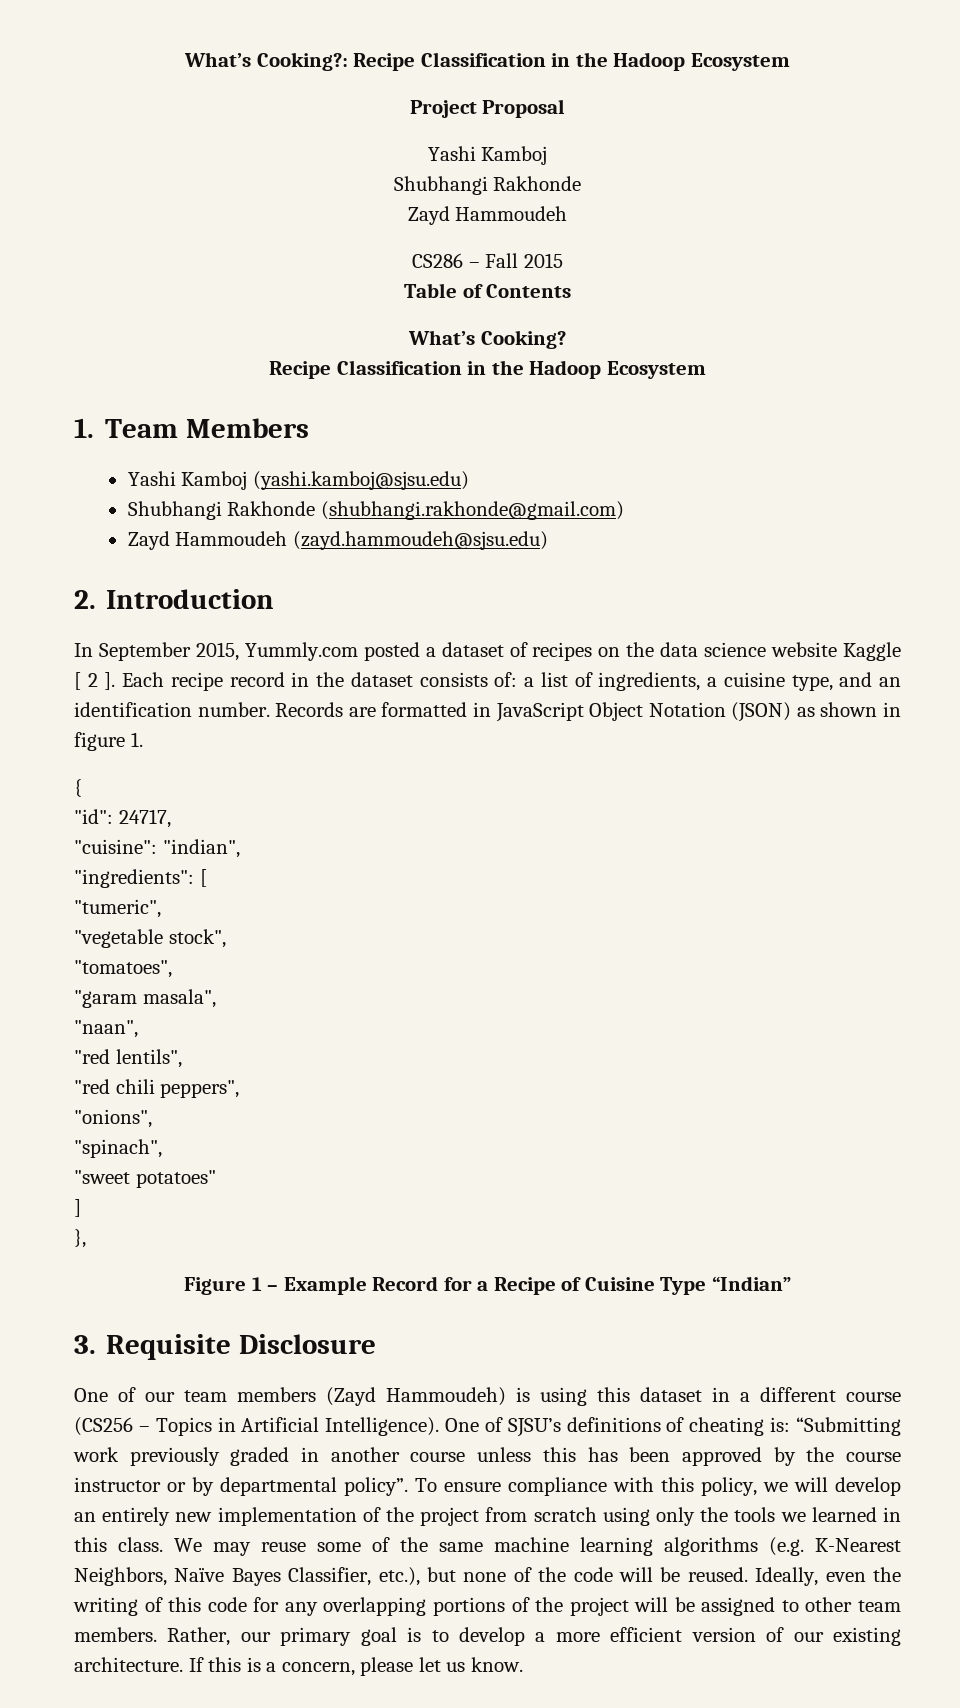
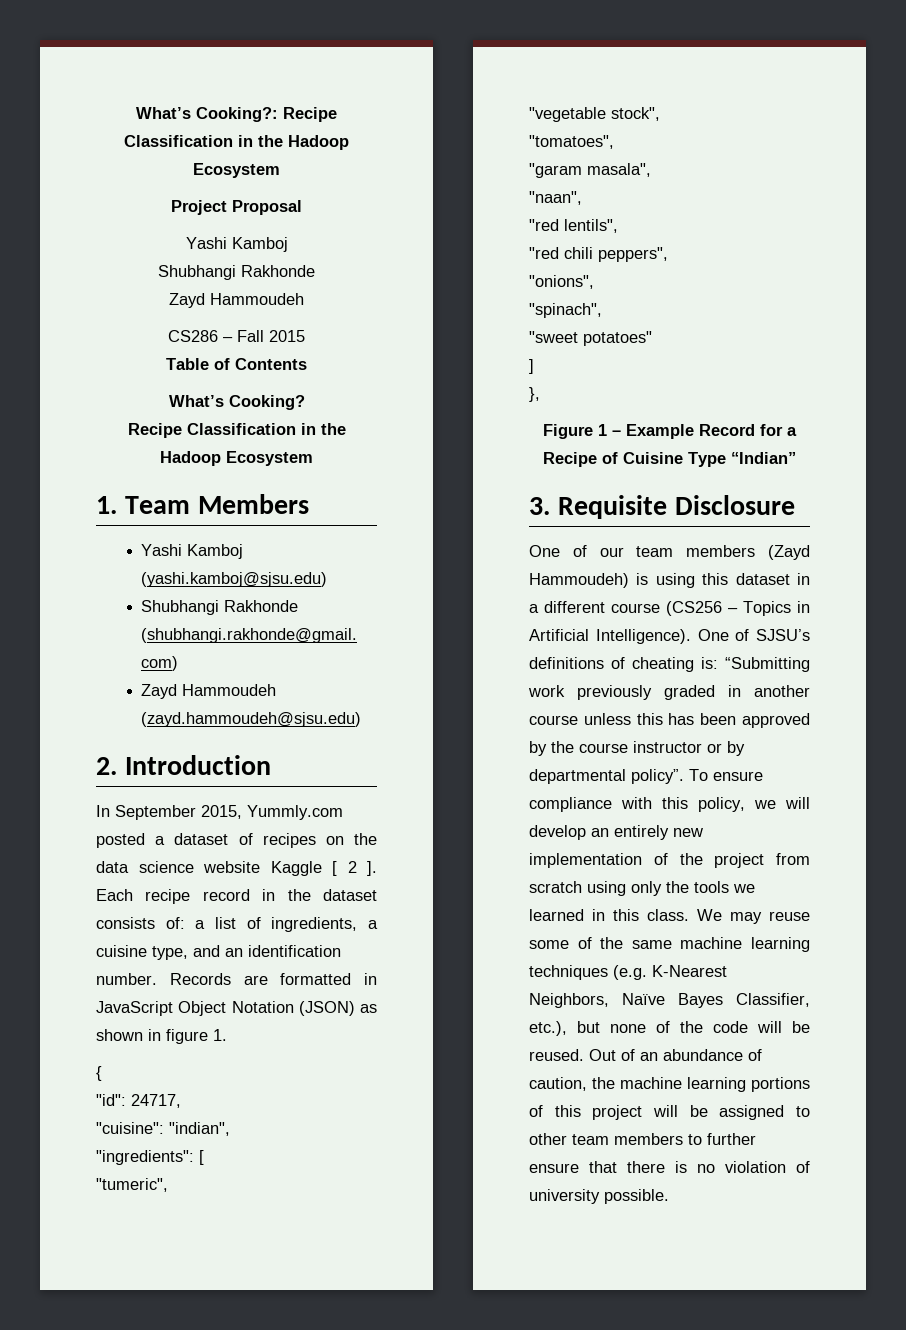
- We may reuse some of the same machine learning algorithms (e.g. K-Nearest Neighbors, Naïve Bayes Classifier, etc.), but none of the code will be reused.
+ We may reuse some of the same machine learning techniques (e.g. K-Nearest Neighbors, Naïve Bayes Classifier, etc.), but none of the code will be reused.
- Ideally, even the writing of this code for any overlapping portions of the project will be assigned to other team members. Rather, our primary goal is to develop a more efficient version of our existing architecture. If this is a concern, please let us know.
+ Out of an abundance of caution, the machine learning portions of this project will be assigned to other team members to further ensure that there is no violation of university possible.

